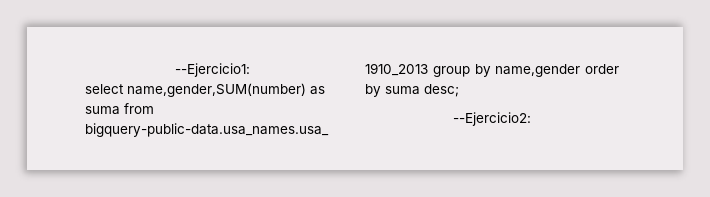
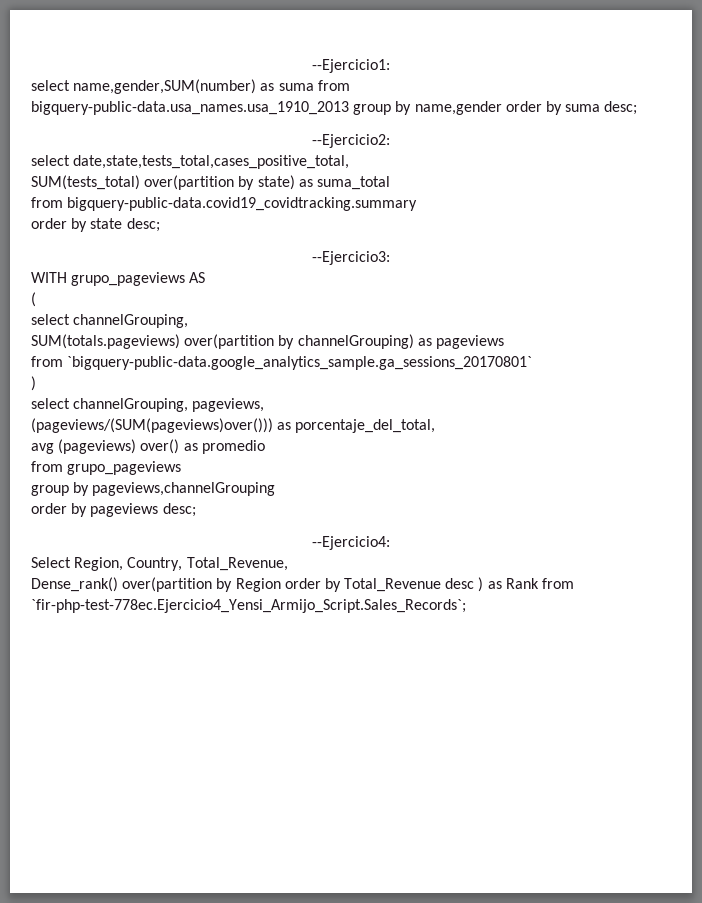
+ select date,state,tests_total,cases_positive_total,
+ SUM(tests_total) over(partition by state) as suma_total
+ from bigquery-public-data.covid19_covidtracking.summary
+ order by state desc;
+ --Ejercicio3:
+ WITH grupo_pageviews AS
+ (
+ select channelGrouping,
+ SUM(totals.pageviews) over(partition by channelGrouping) as pageviews
+ from `bigquery-public-data.google_analytics_sample.ga_sessions_20170801`
+ )
+ select channelGrouping, pageviews,
+ (pageviews/(SUM(pageviews)over())) as porcentaje_del_total,
+ avg (pageviews) over() as promedio
+ from grupo_pageviews
+ group by pageviews,channelGrouping
+ order by pageviews desc;
+ --Ejercicio4:
+ Select Region, Country, Total_Revenue,
+ Dense_rank() over(partition by Region order by Total_Revenue desc ) as Rank from `fir-php-test-778ec.Ejercicio4_Yensi_Armijo_Script.Sales_Records`;

